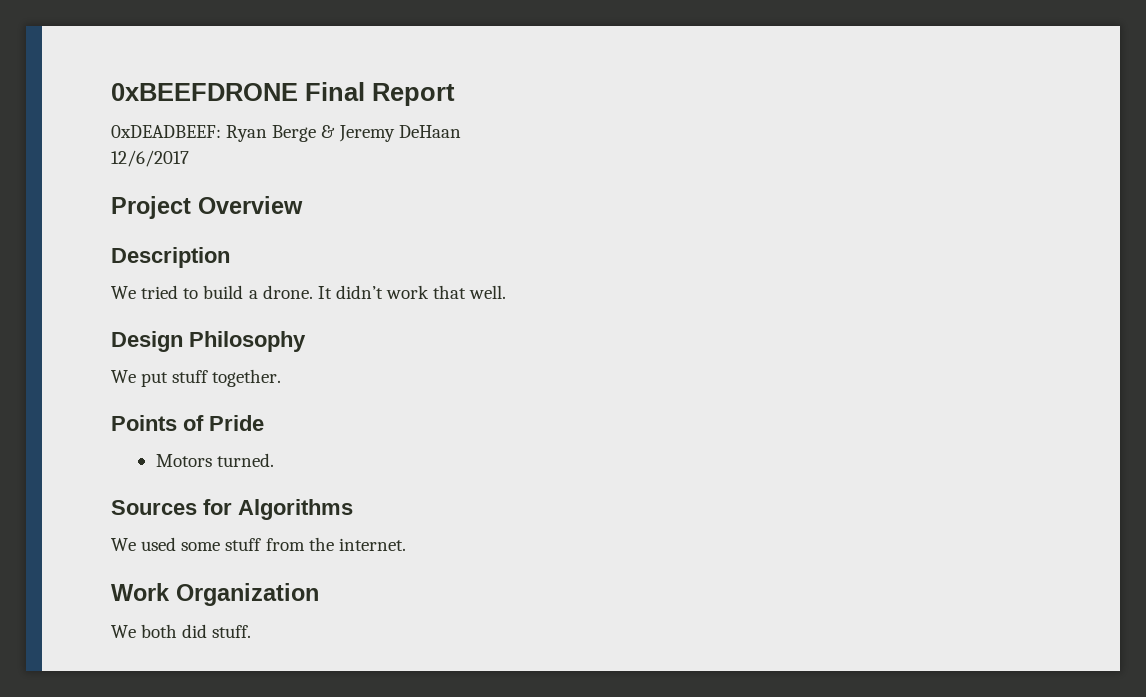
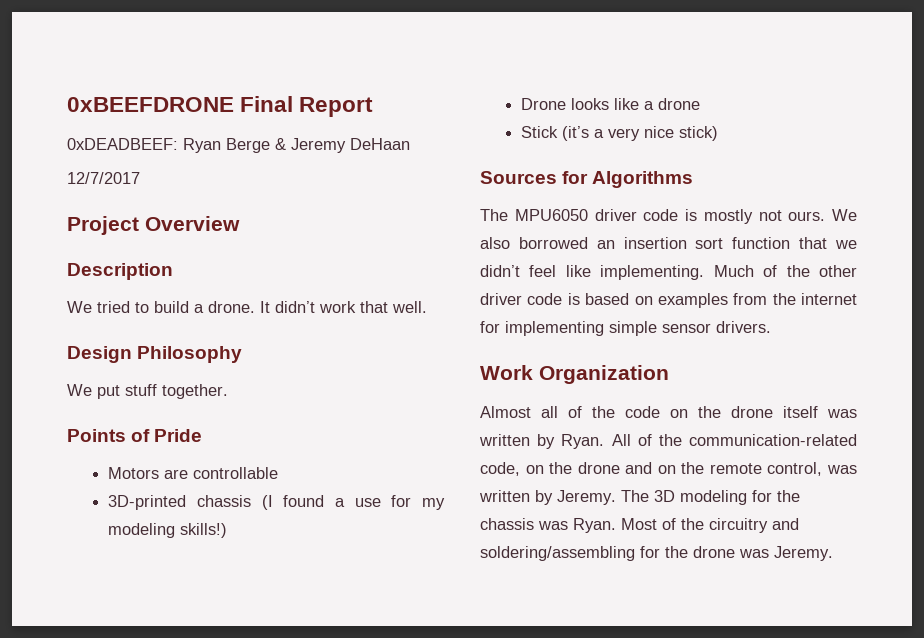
- 12/6/2017
+ 12/7/2017
- Motors turned.
+ Motors are controllable
+ 3D-printed chassis (I found a use for my modeling skills!)
+ Drone looks like a drone
+ Stick (it’s a very nice stick)
  Sources for Algorithms
- We used some stuff from the internet.
+ The MPU6050 driver code is mostly not ours. We also borrowed an insertion sort function that we didn’t feel like implementing. Much of the other driver code is based on examples from the internet for implementing simple sensor drivers.
  Work Organization
- We both did stuff.
+ Almost all of the code on the drone itself was written by Ryan. All of the communication-related code, on the drone and on the remote control, was written by Jeremy. The 3D modeling for the chassis was Ryan. Most of the circuitry and soldering/assembling for the drone was Jeremy.

